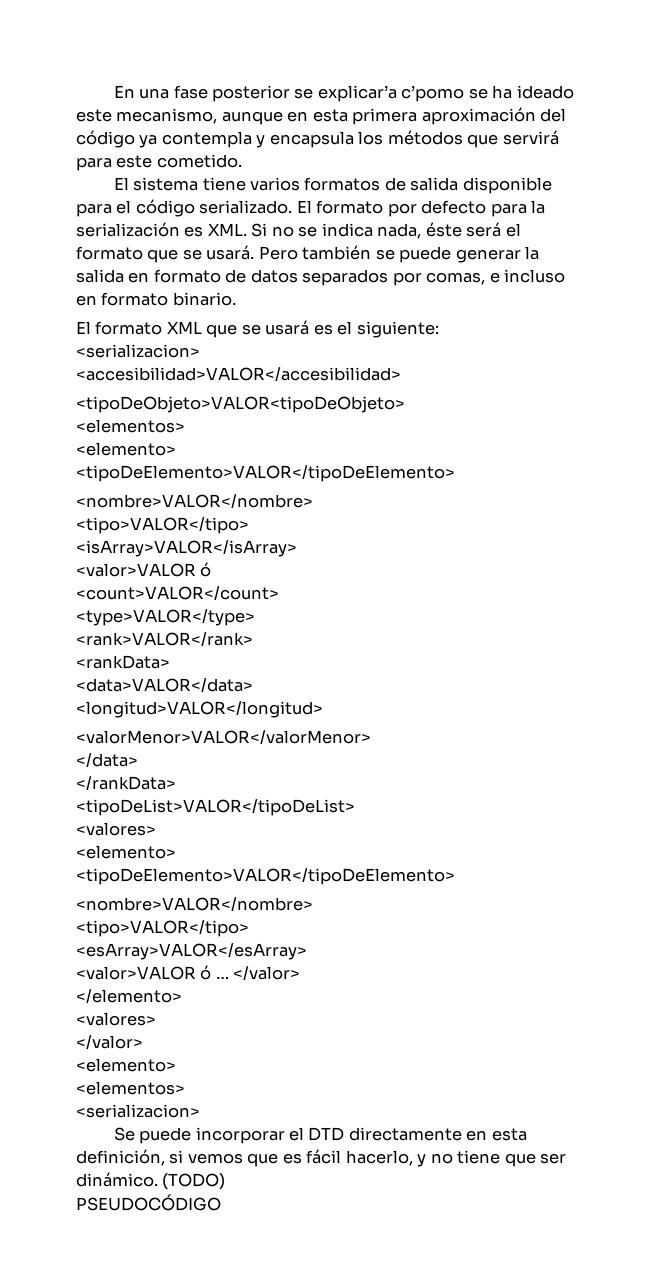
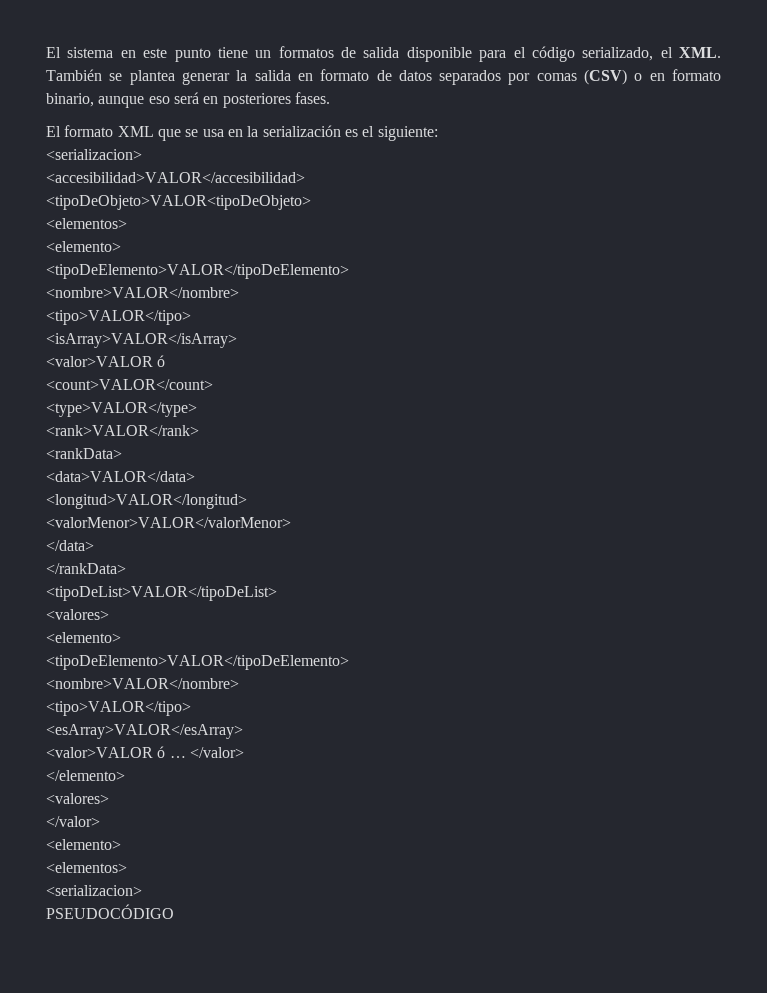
- En una fase posterior se explicar’a c’pomo se ha ideado este mecanismo, aunque en esta primera aproximación del código ya contempla y encapsula los métodos que servirá para este cometido.
- El sistema tiene varios formatos de salida disponible para el código serializado. El formato por defecto para la serialización es XML. Si no se indica nada, éste será el formato que se usará. Pero también se puede generar la salida en formato de datos separados por comas, e incluso en formato binario.
+ El sistema en este punto tiene un formatos de salida disponible para el código serializado, el XML. También se plantea generar la salida en formato de datos separados por comas (CSV) o en formato binario, aunque eso será en posteriores fases.
- El formato XML que se usará es el siguiente:
+ El formato XML que se usa en la serialización es el siguiente:
- Se puede incorporar el DTD directamente en esta definición, si vemos que es fácil hacerlo, y no tiene que ser dinámico. (TODO)

